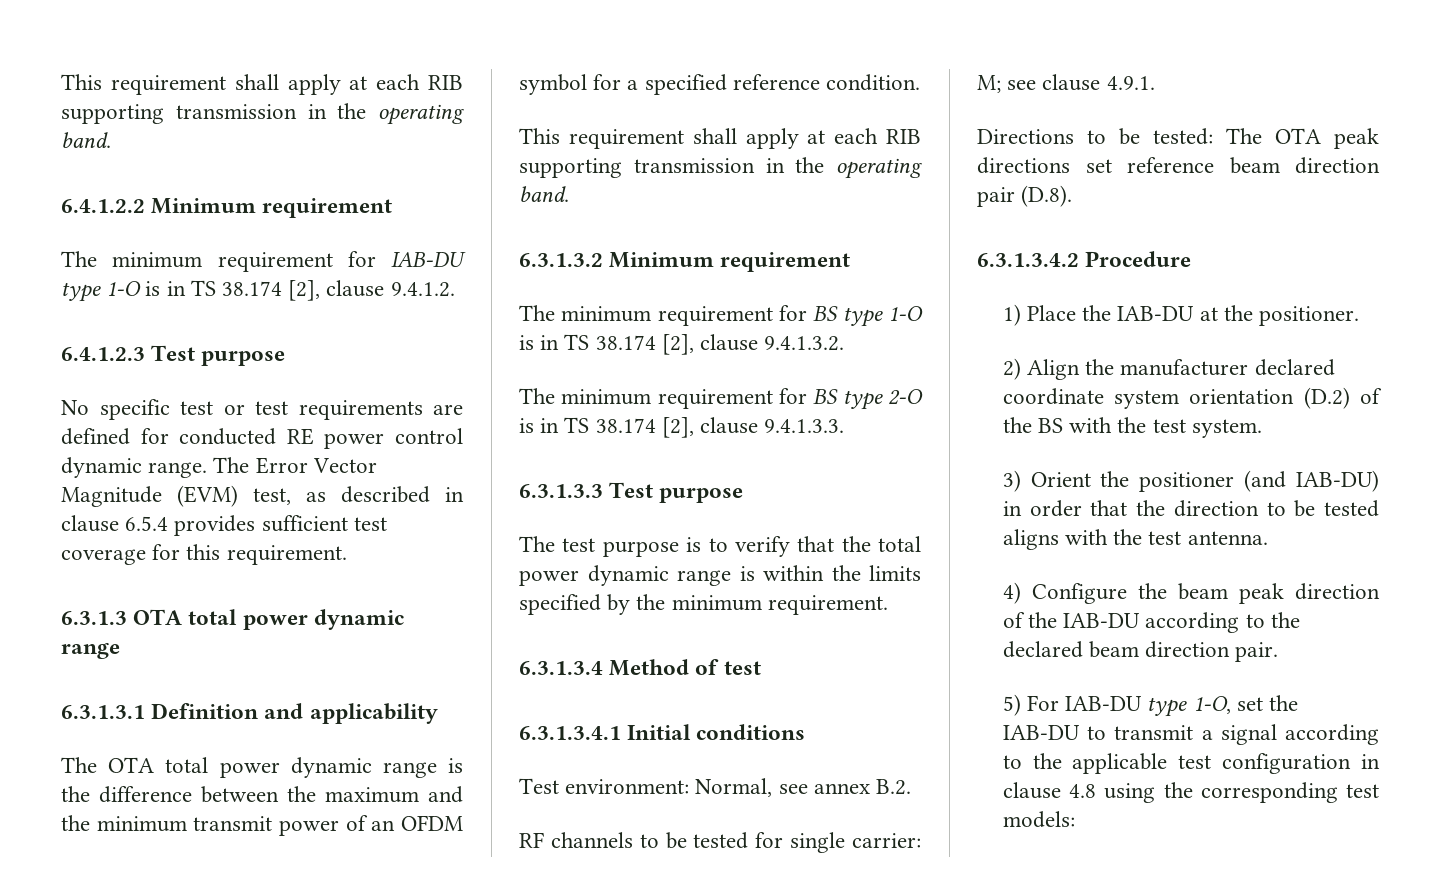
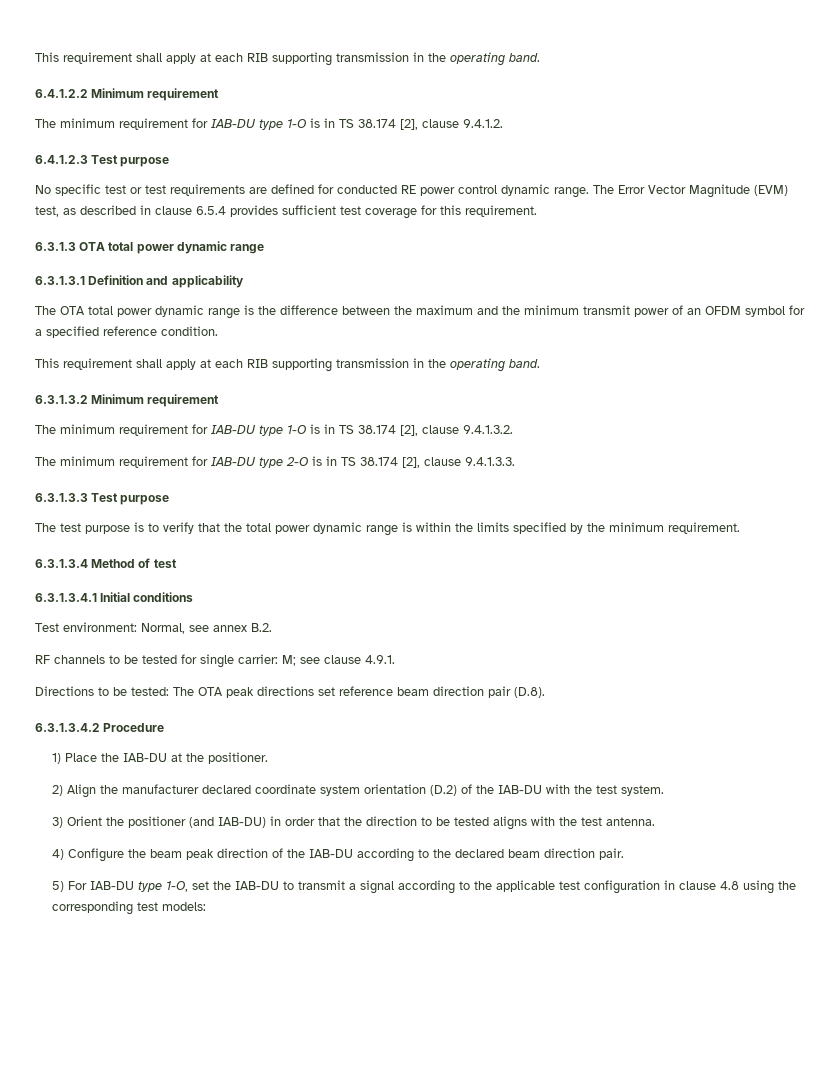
- The minimum requirement for BS type 1-O is in TS 38.174 [2], clause 9.4.1.3.2.
+ The minimum requirement for IAB-DU type 1-O is in TS 38.174 [2], clause 9.4.1.3.2.
- The minimum requirement for BS type 2-O is in TS 38.174 [2], clause 9.4.1.3.3.
+ The minimum requirement for IAB-DU type 2-O is in TS 38.174 [2], clause 9.4.1.3.3.
- 2) Align the manufacturer declared coordinate system orientation (D.2) of the BS with the test system.
+ 2) Align the manufacturer declared coordinate system orientation (D.2) of the IAB-DU with the test system.

